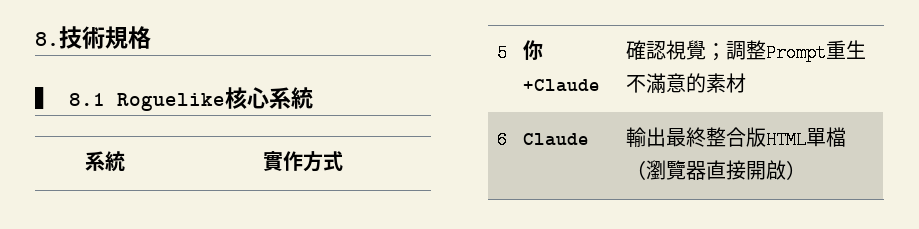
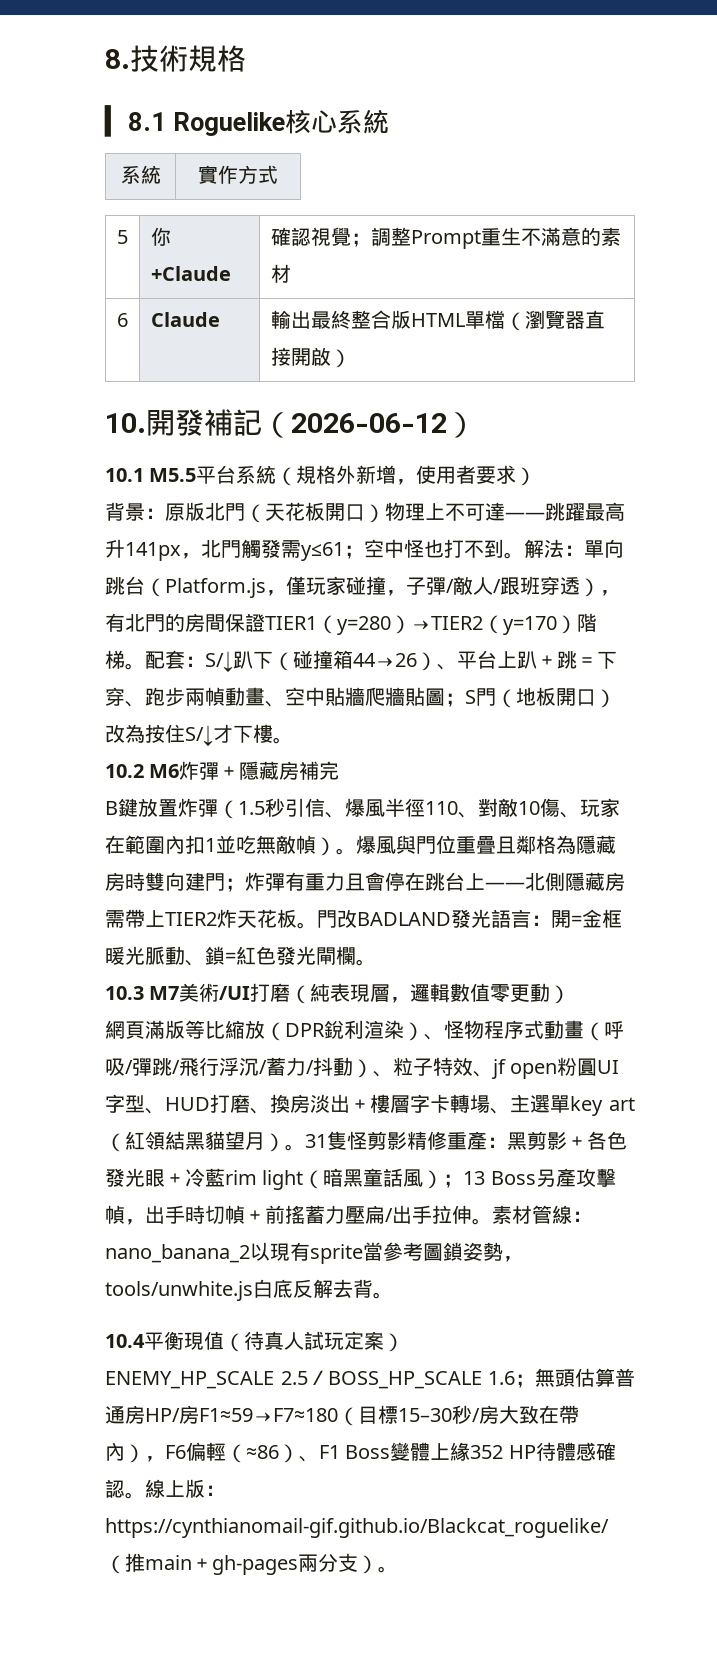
+ 10.開發補記（2026-06-12）
+ 10.1 M5.5平台系統（規格外新增，使用者要求）
+ 背景：原版北門（天花板開口）物理上不可達——跳躍最高升141px，北門觸發需y≤61；空中怪也打不到。解法：單向跳台（Platform.js，僅玩家碰撞，子彈/敵人/跟班穿透），有北門的房間保證TIER1（y=280）→TIER2（y=170）階梯。配套：S/↓趴下（碰撞箱44→26）、平台上趴＋跳＝下穿、跑步兩幀動畫、空中貼牆爬牆貼圖；S門（地板開口）改為按住S/↓才下樓。
+ 10.2 M6炸彈＋隱藏房補完
+ B鍵放置炸彈（1.5秒引信、爆風半徑110、對敵10傷、玩家在範圍內扣1並吃無敵幀）。爆風與門位重疊且鄰格為隱藏房時雙向建門；炸彈有重力且會停在跳台上——北側隱藏房需帶上TIER2炸天花板。門改BADLAND發光語言：開=金框暖光脈動、鎖=紅色發光閘欄。
+ 10.3 M7美術/UI打磨（純表現層，邏輯數值零更動）
+ 網頁滿版等比縮放（DPR銳利渲染）、怪物程序式動畫（呼吸/彈跳/飛行浮沉/蓄力/抖動）、粒子特效、jf open粉圓UI字型、HUD打磨、換房淡出＋樓層字卡轉場、主選單key art（紅領結黑貓望月）。31隻怪剪影精修重產：黑剪影＋各色發光眼＋冷藍rim light（暗黑童話風）；13 Boss另產攻擊幀，出手時切幀＋前搖蓄力壓扁/出手拉伸。素材管線：nano_banana_2以現有sprite當參考圖鎖姿勢，tools/unwhite.js白底反解去背。
+ 10.4平衡現值（待真人試玩定案）
+ ENEMY_HP_SCALE 2.5／BOSS_HP_SCALE 1.6；無頭估算普通房HP/房F1≈59→F7≈180（目標15–30秒/房大致在帶內），F6偏輕（≈86）、F1 Boss變體上緣352 HP待體感確認。線上版：https://cynthianomail-gif.github.io/Blackcat_roguelike/（推main＋gh-pages兩分支）。

